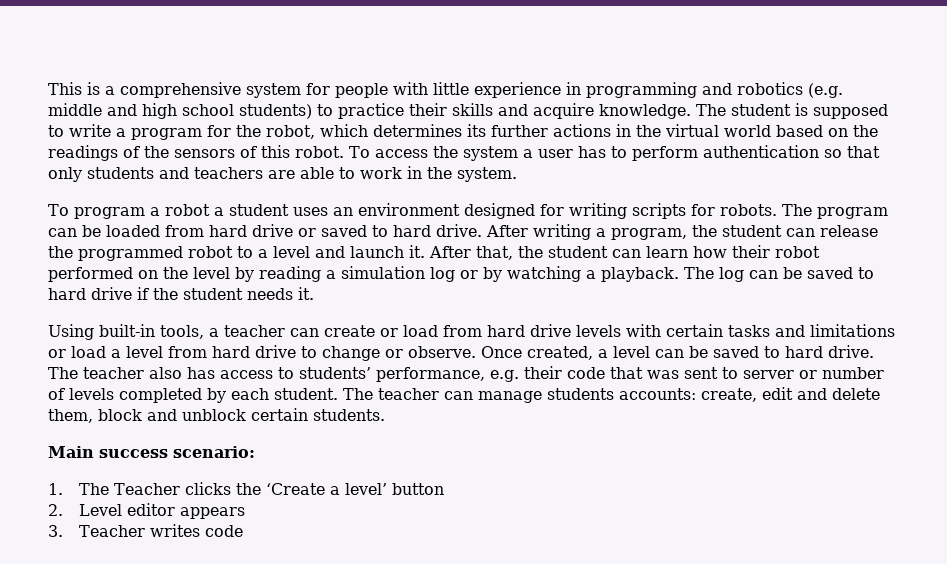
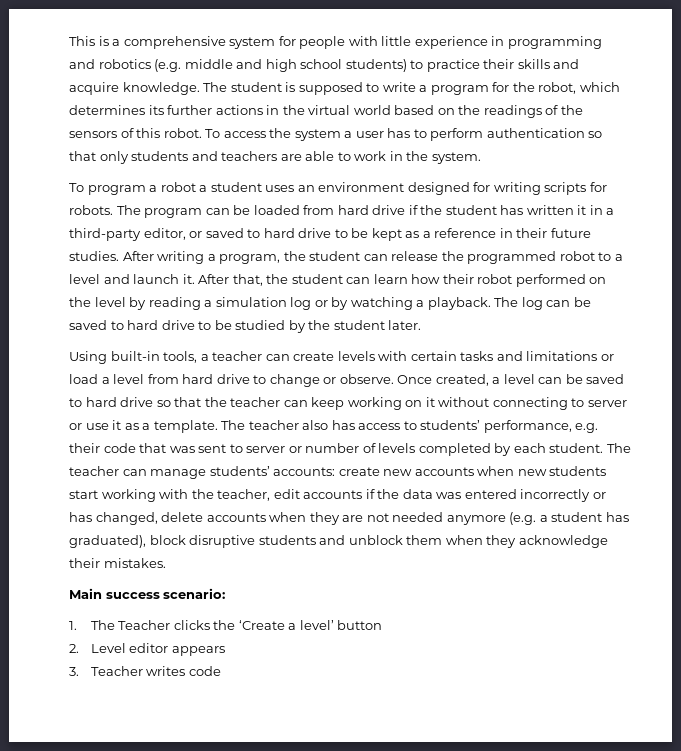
- The program can be loaded from hard drive or saved to hard drive.
+ The program can be loaded from hard drive if the student has written it in a third-party editor, or saved to hard drive to be kept as a reference in their future studies.
- The log can be saved to hard drive if the student needs it.
+ The log can be saved to hard drive to be studied by the student later.
- Using built-in tools, a teacher can create or load from hard drive levels with certain tasks and limitations or load a level from hard drive to change or observe.
+ Using built-in tools, a teacher can create levels with certain tasks and limitations or load a level from hard drive to change or observe.
- Once created, a level can be saved to hard drive.
+ Once created, a level can be saved to hard drive so that the teacher can keep working on it without connecting to server or use it as a template.
- The teacher can manage students accounts: create, edit and delete them, block and unblock certain students.
+ The teacher can manage students’ accounts: create new accounts when new students start working with the teacher, edit accounts if the data was entered incorrectly or has changed, delete accounts when they are not needed anymore (e.g. a student has graduated), block disruptive students and unblock them when they acknowledge their mistakes.

